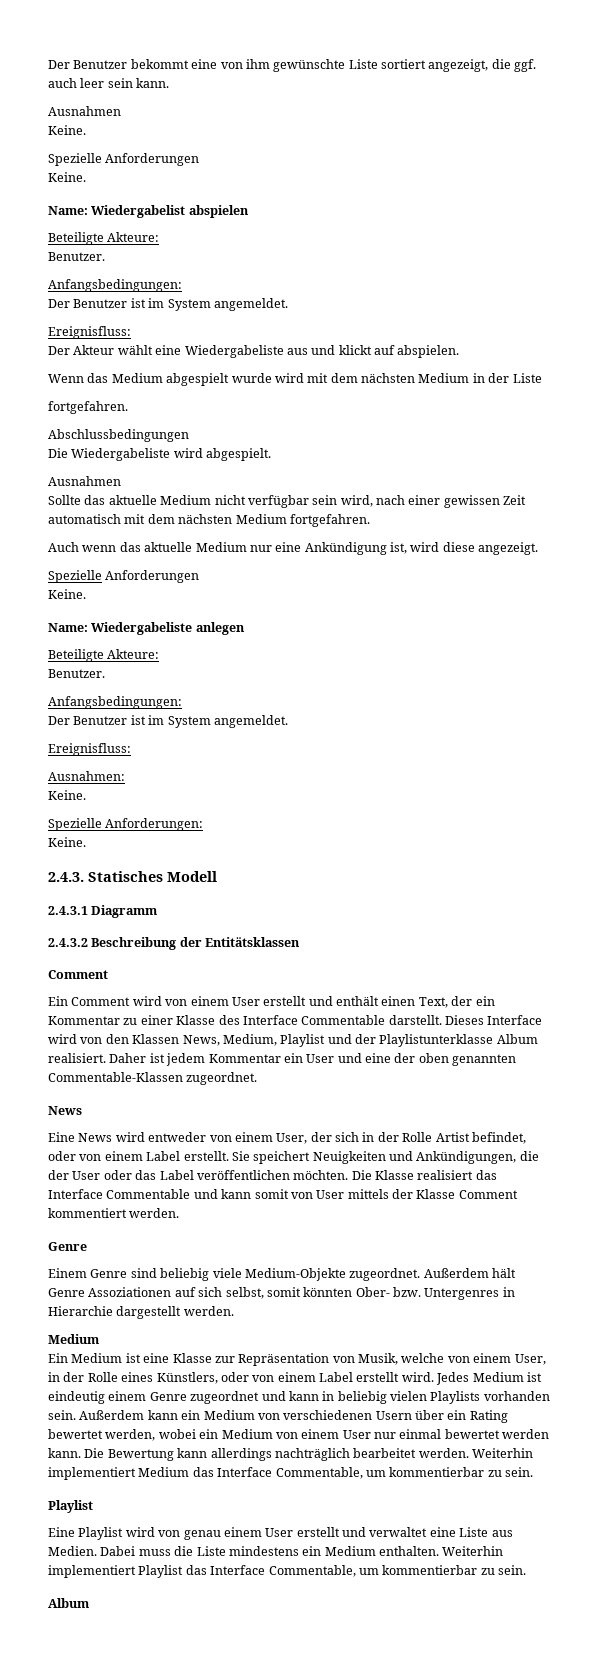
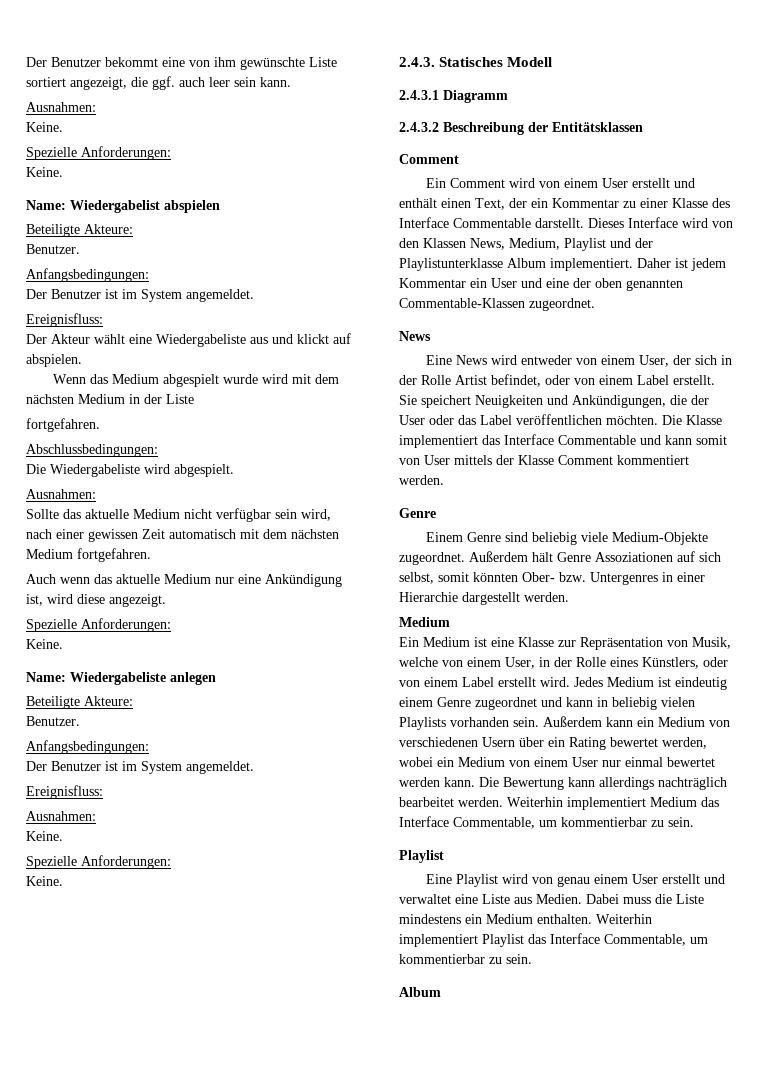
  Der Benutzer bekommt eine von ihm gewünschte Liste sortiert angezeigt, die ggf. auch leer sein kann.
- Ausnahmen
+ Ausnahmen:
  Keine.
- Spezielle Anforderungen
+ Spezielle Anforderungen:
- Abschlussbedingungen
+ Abschlussbedingungen:
  Die Wiedergabeliste wird abgespielt.
- Ausnahmen
+ Ausnahmen:
  Auch wenn das aktuelle Medium nur eine Ankündigung ist, wird diese angezeigt.
- Spezielle Anforderungen
+ Spezielle Anforderungen:
- Dieses Interface wird von den Klassen News, Medium, Playlist und der Playlistunterklasse Album realisiert.
+ Dieses Interface wird von den Klassen News, Medium, Playlist und der Playlistunterklasse Album implementiert.
- Die Klasse realisiert das Interface Commentable und kann somit von User mittels der Klasse Comment kommentiert werden.
+ Die Klasse implementiert das Interface Commentable und kann somit von User mittels der Klasse Comment kommentiert werden.
- Außerdem hält Genre Assoziationen auf sich selbst, somit könnten Ober- bzw. Untergenres in Hierarchie dargestellt werden.
+ Außerdem hält Genre Assoziationen auf sich selbst, somit könnten Ober- bzw. Untergenres in einer Hierarchie dargestellt werden.

